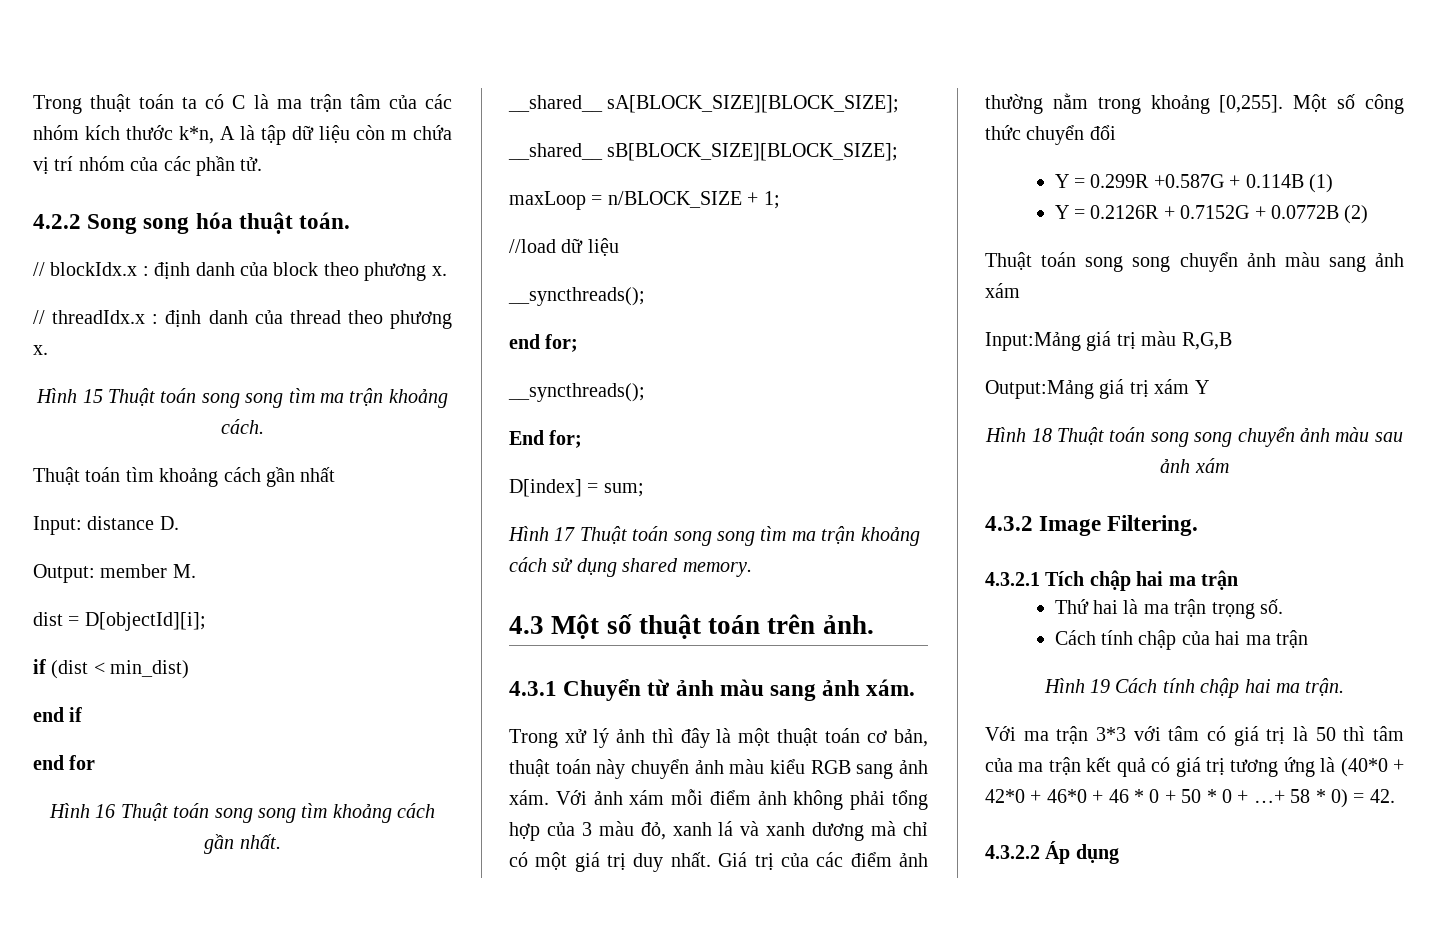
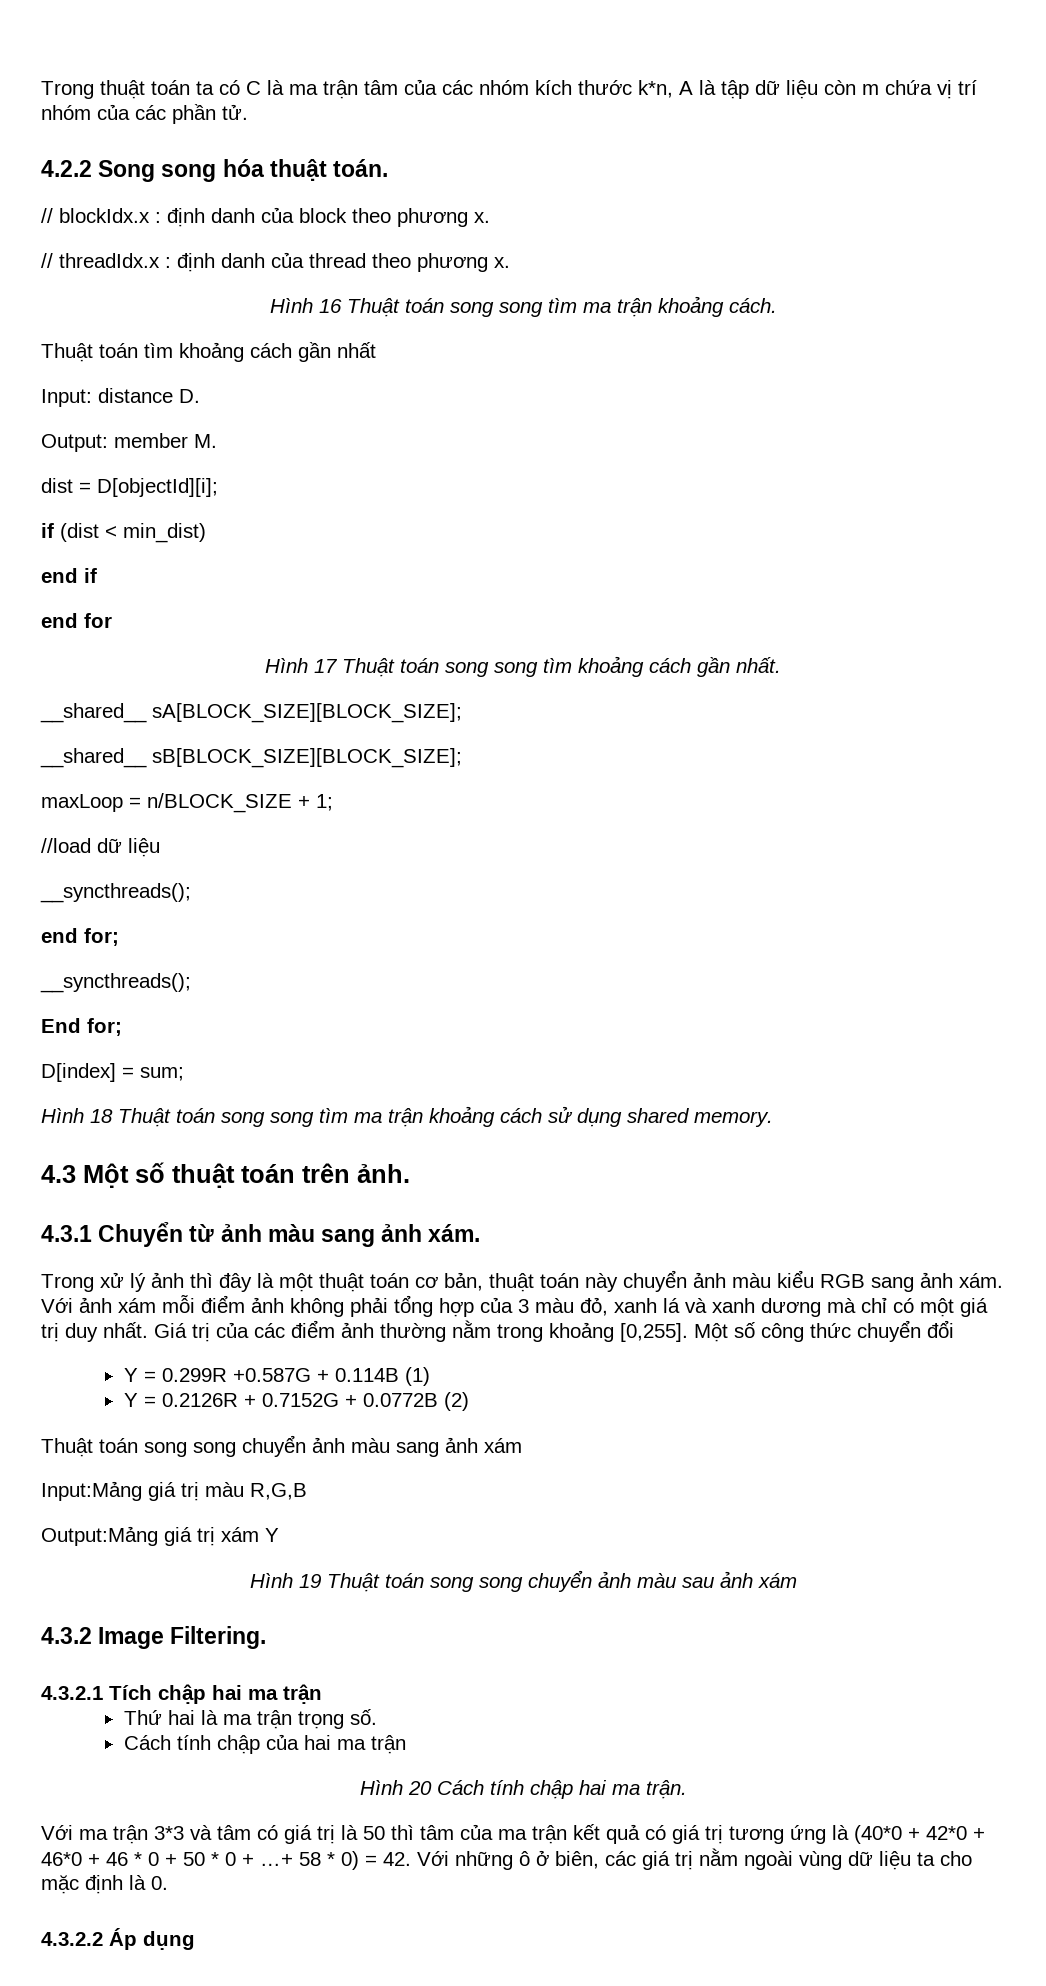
- Hình 15 Thuật toán song song tìm ma trận khoảng cách.
+ Hình 16 Thuật toán song song tìm ma trận khoảng cách.
- Hình 16 Thuật toán song song tìm khoảng cách gần nhất.
+ Hình 17 Thuật toán song song tìm khoảng cách gần nhất.
- Hình 17 Thuật toán song song tìm ma trận khoảng cách sử dụng shared memory.
+ Hình 18 Thuật toán song song tìm ma trận khoảng cách sử dụng shared memory.
- Hình 18 Thuật toán song song chuyển ảnh màu sau ảnh xám
+ Hình 19 Thuật toán song song chuyển ảnh màu sau ảnh xám
- Hình 19 Cách tính chập hai ma trận.
+ Hình 20 Cách tính chập hai ma trận.
- Với ma trận 3*3 với tâm có giá trị là 50 thì tâm của ma trận kết quả có giá trị tương ứng là (40*0 + 42*0 + 46*0 + 46 * 0 + 50 * 0 + …+ 58 * 0) = 42.
+ Với ma trận 3*3 và tâm có giá trị là 50 thì tâm của ma trận kết quả có giá trị tương ứng là (40*0 + 42*0 + 46*0 + 46 * 0 + 50 * 0 + …+ 58 * 0) = 42. Với những ô ở biên, các giá trị nằm ngoài vùng dữ liệu ta cho mặc định là 0.

